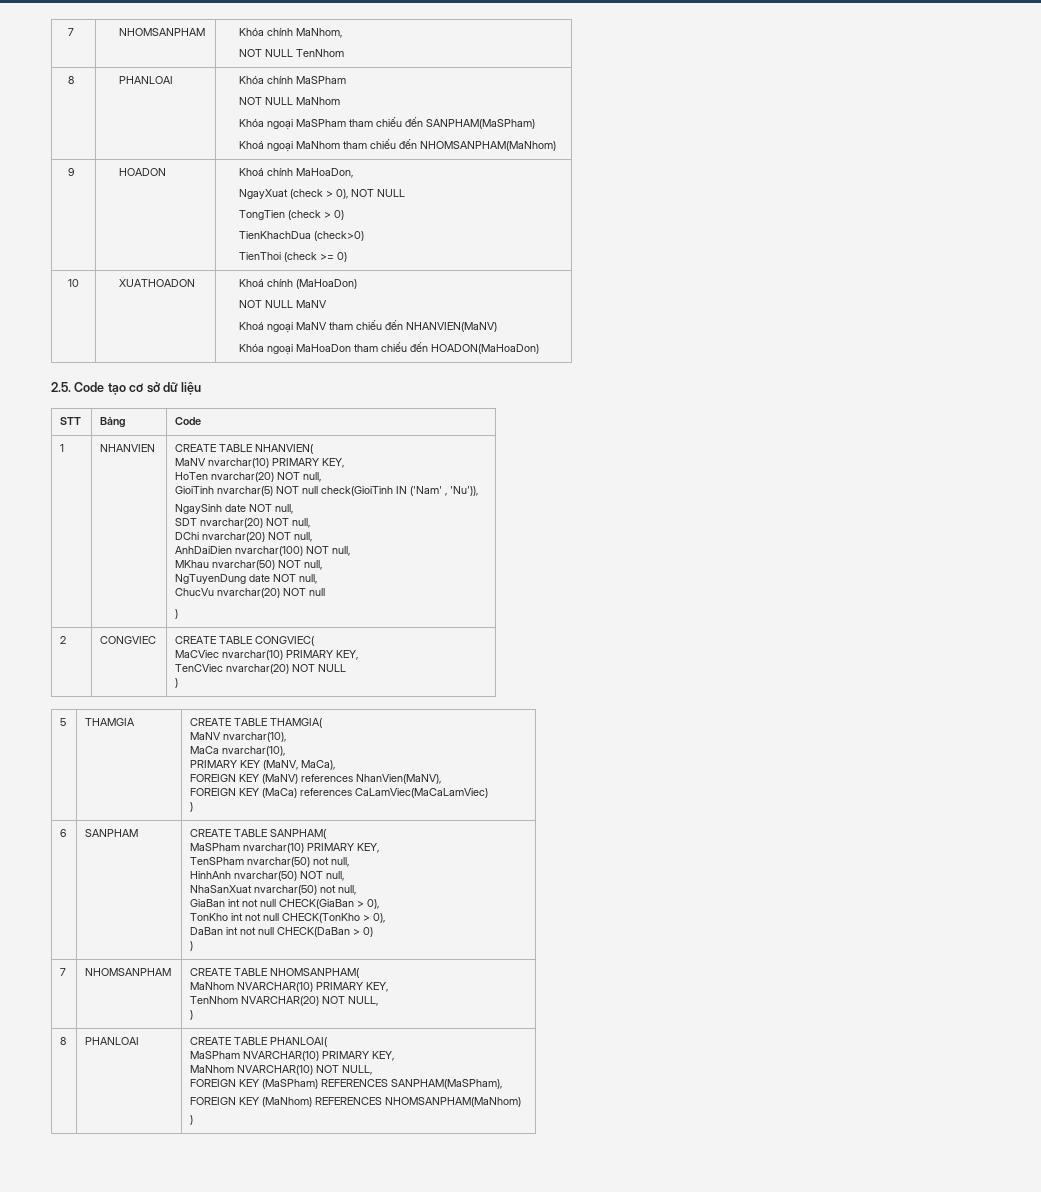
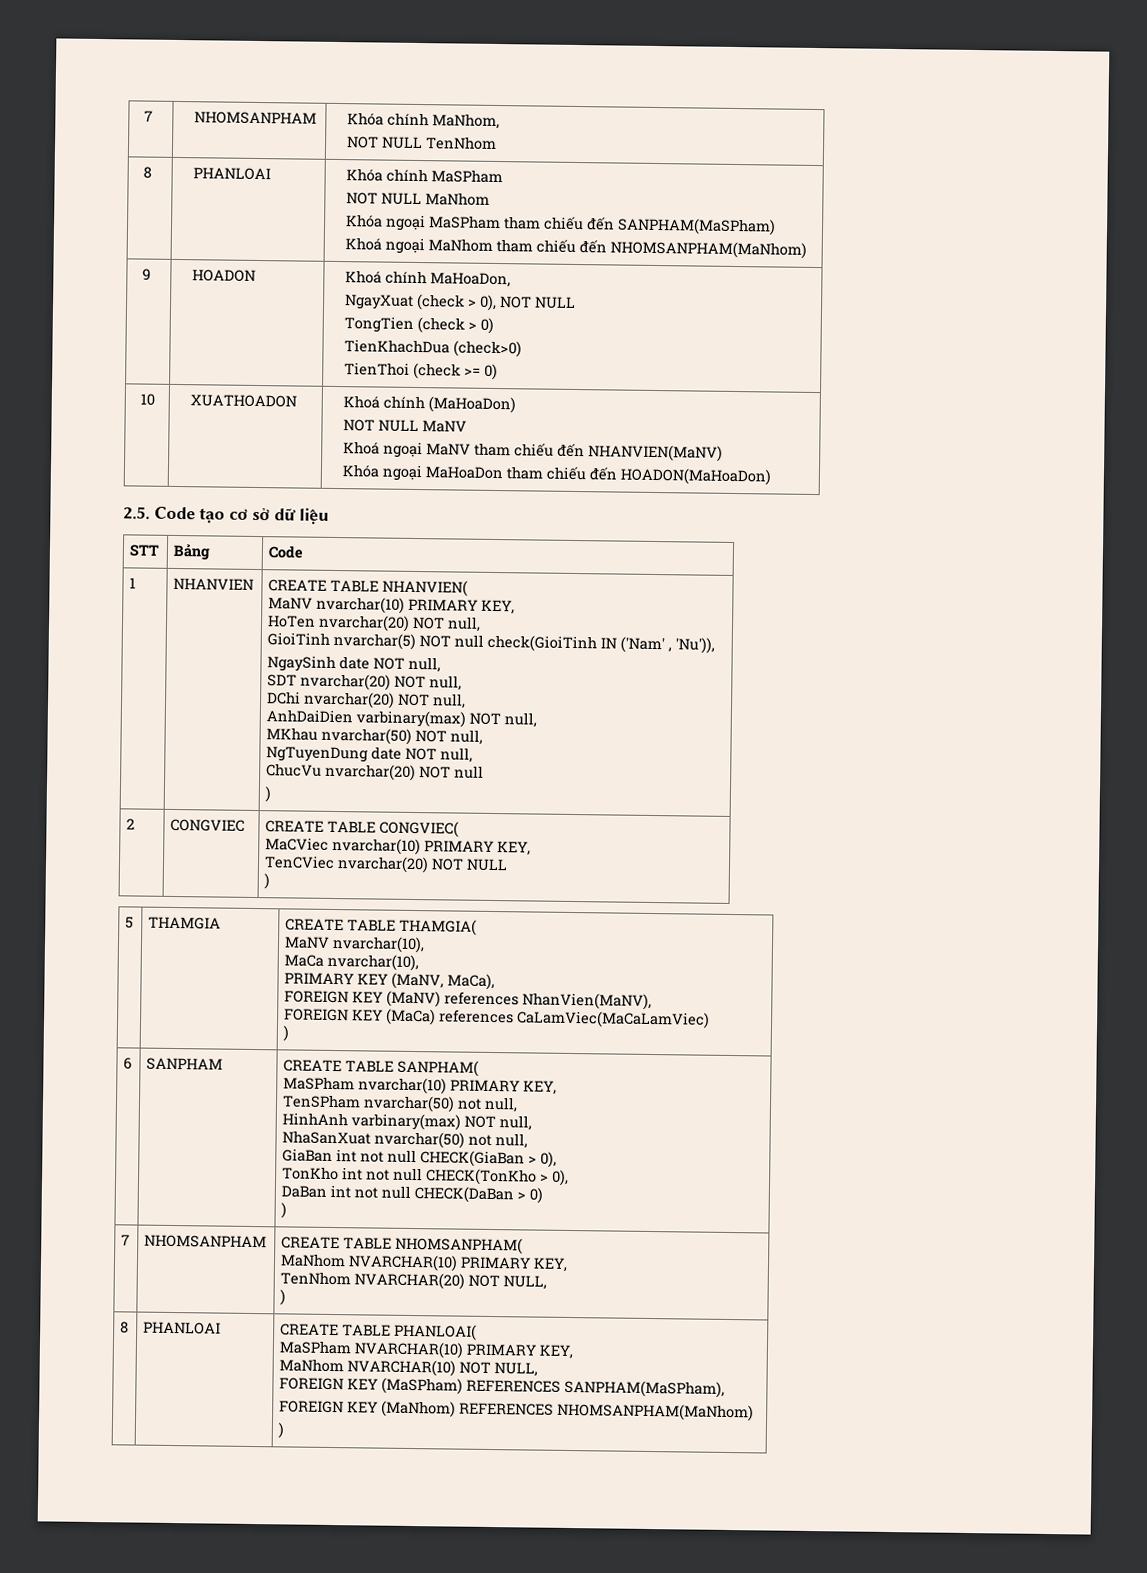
- AnhDaiDien nvarchar(100) NOT null,
+ AnhDaiDien varbinary(max) NOT null,
- HinhAnh nvarchar(50) NOT null,
+ HinhAnh varbinary(max) NOT null,

